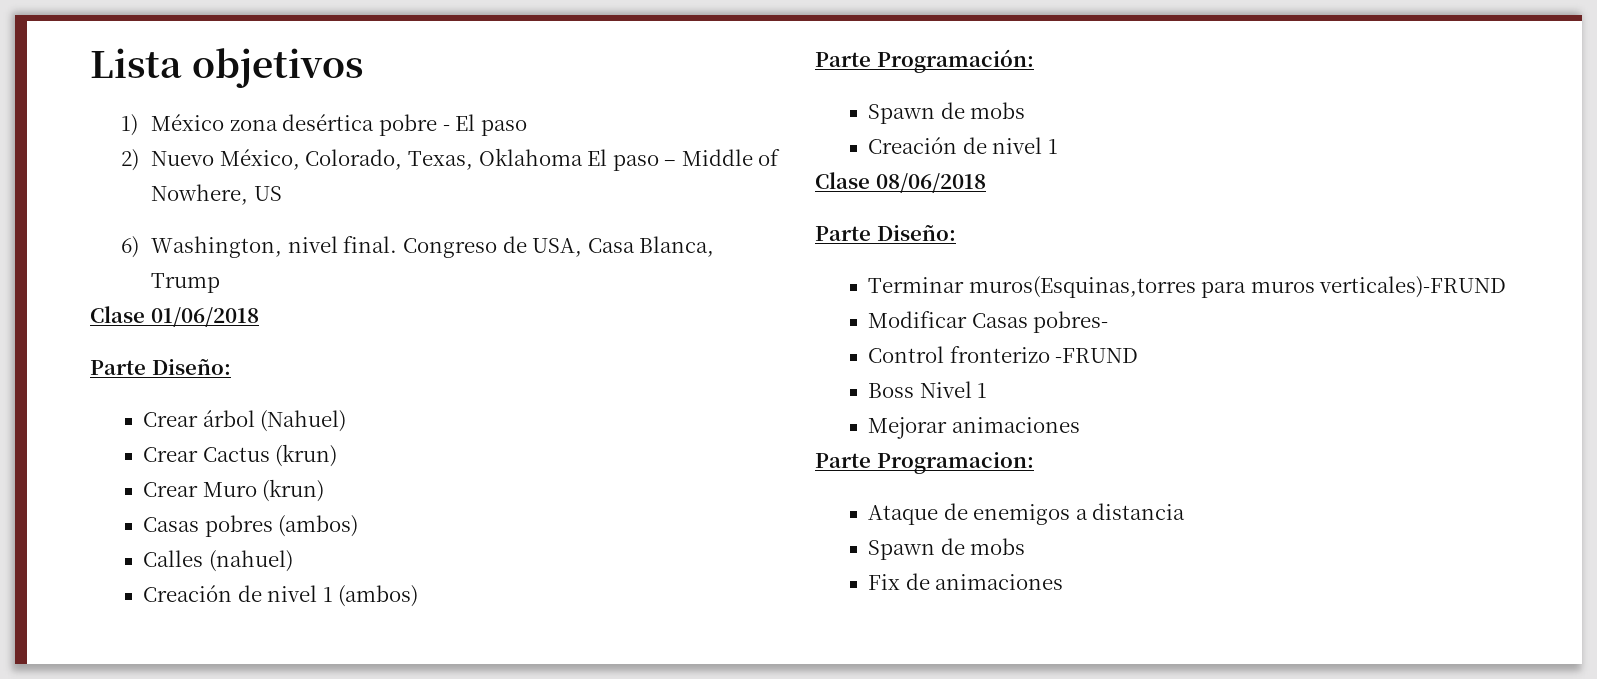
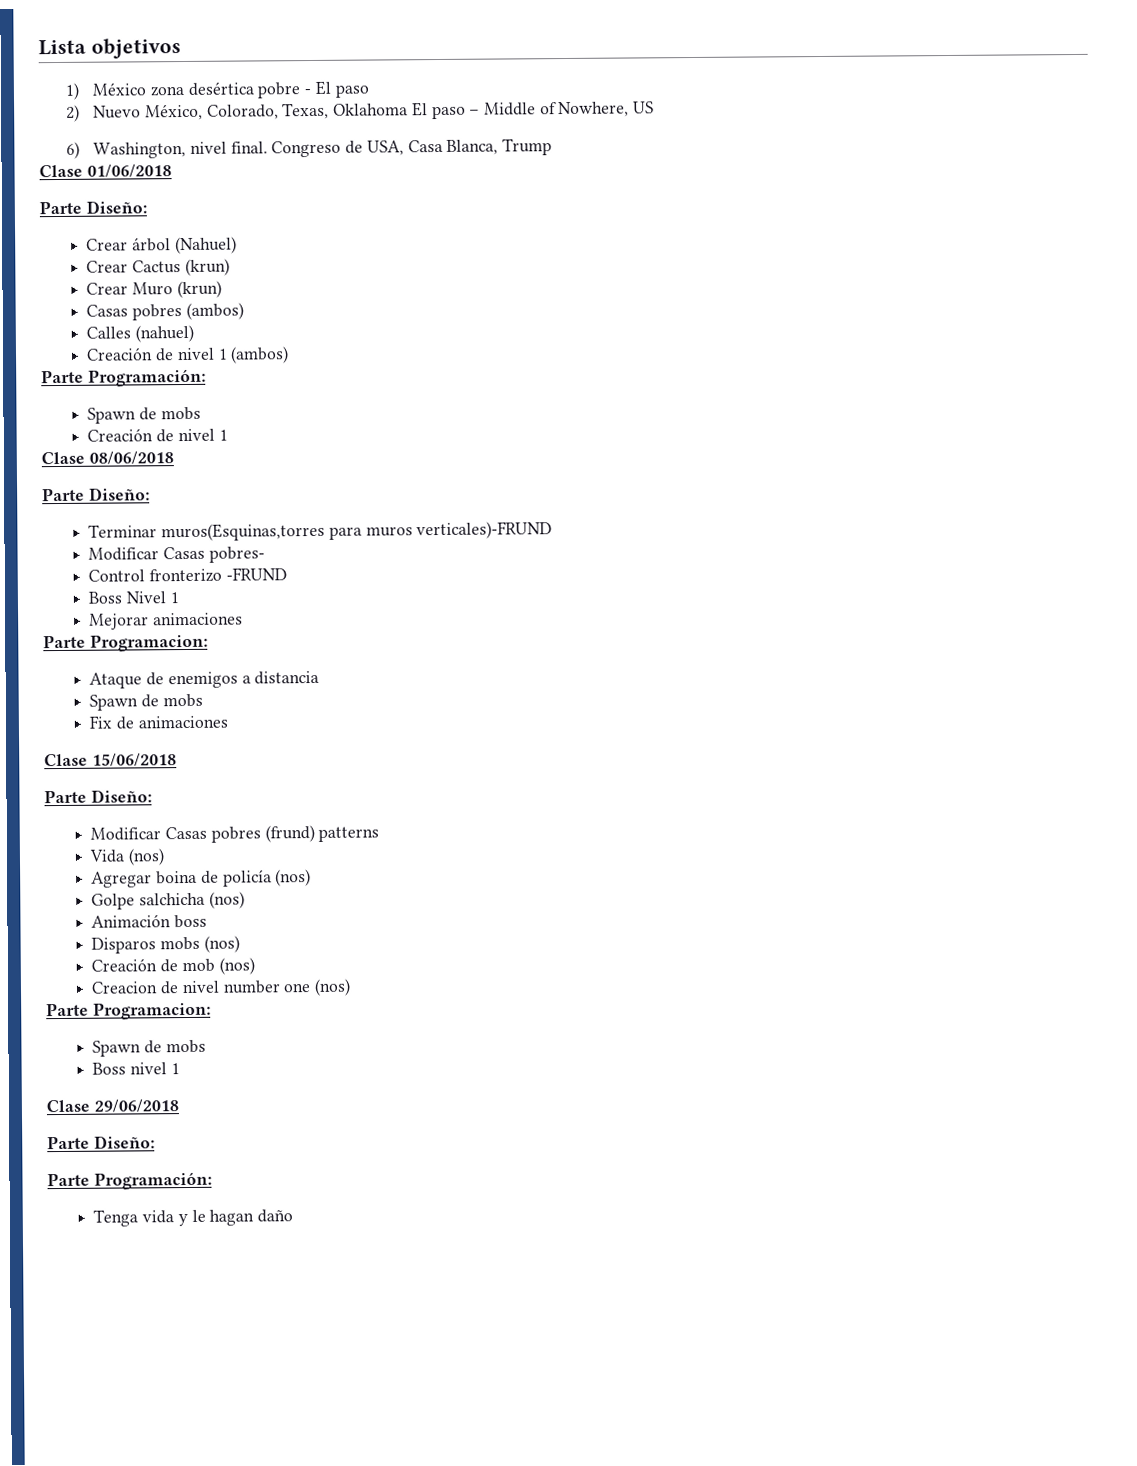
+ Clase 15/06/2018
+ Parte Diseño:
+ Modificar Casas pobres (frund) patterns
+ Vida (nos)
+ Agregar boina de policía (nos)
+ Golpe salchicha (nos)
+ Animación boss
+ Disparos mobs (nos)
+ Creación de mob (nos)
+ Creacion de nivel number one (nos)
+ Parte Programacion:
+ Spawn de mobs
+ Boss nivel 1
+ Clase 29/06/2018
+ Parte Diseño:
+ Parte Programación:
+ Tenga vida y le hagan daño

